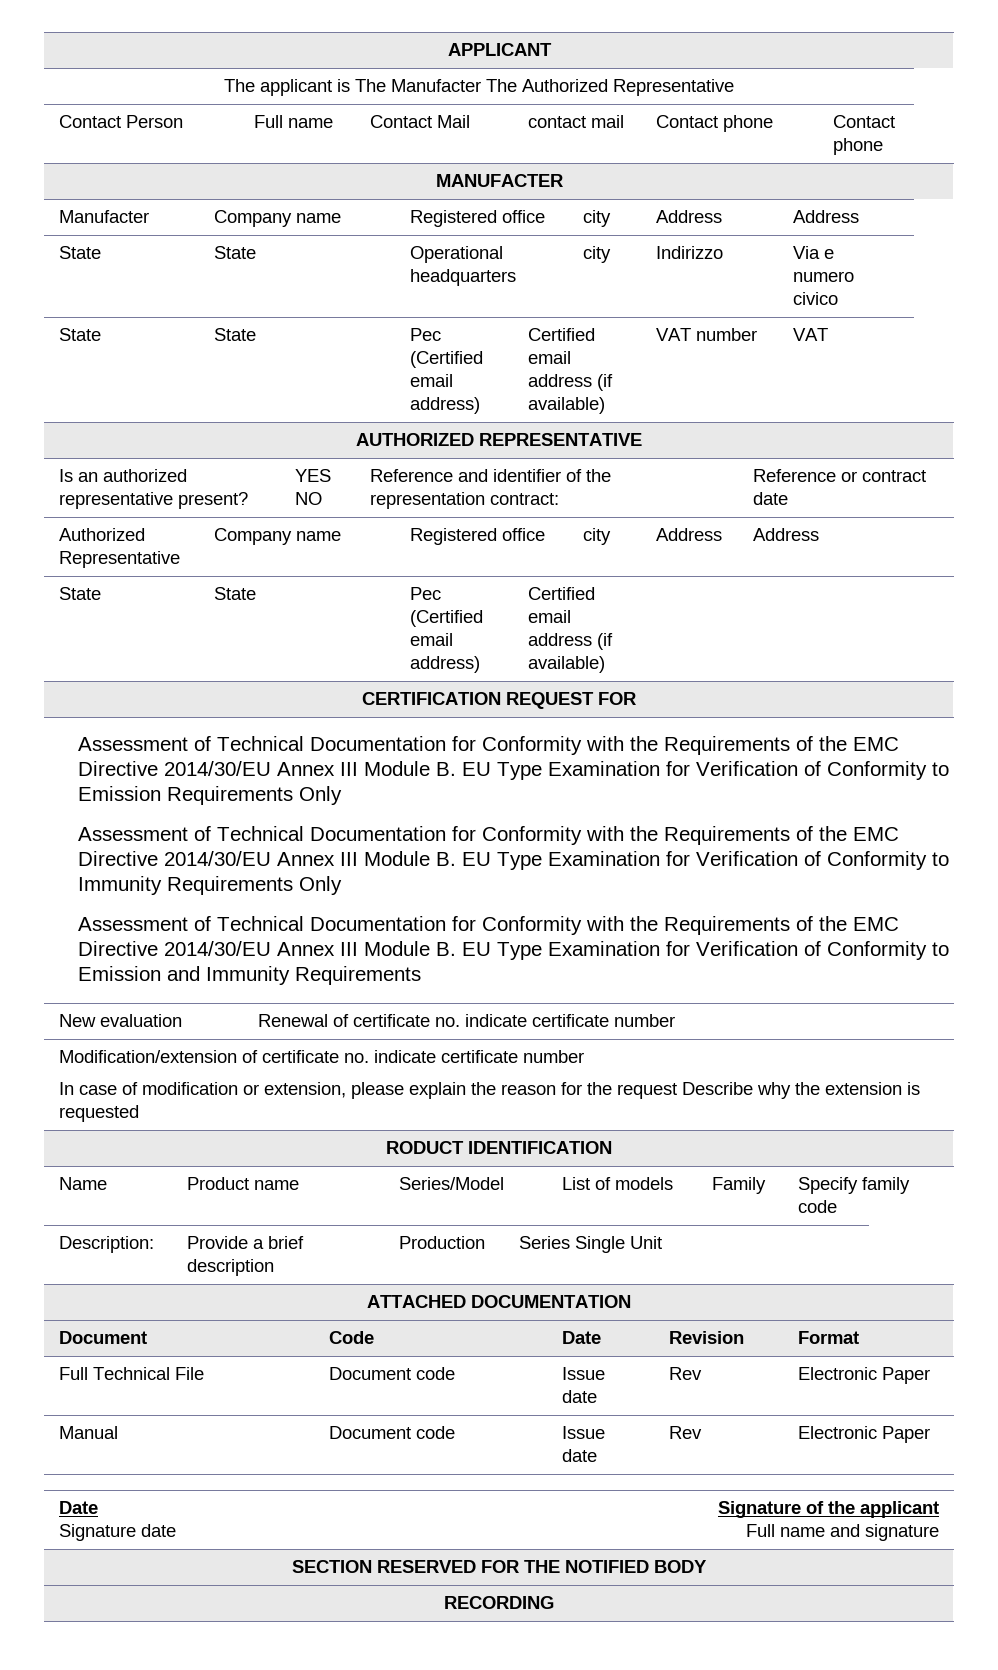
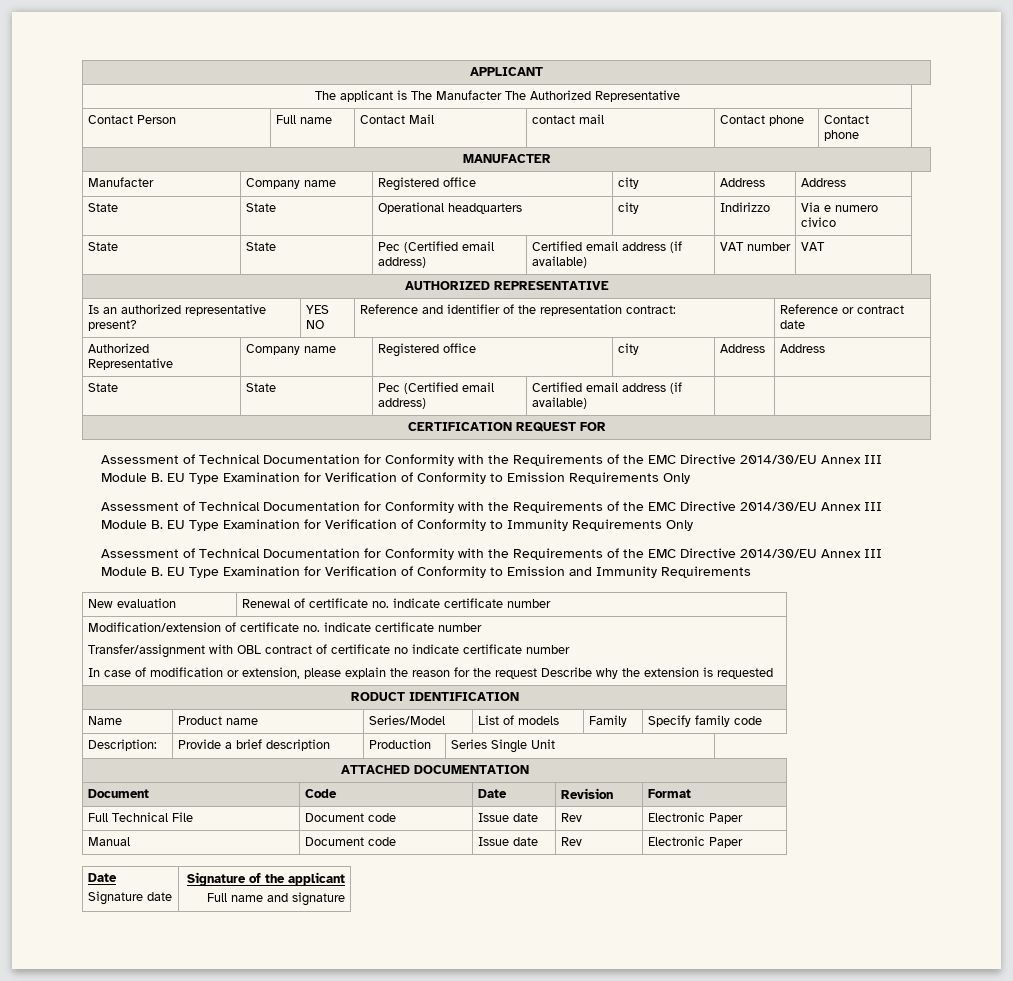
  Modification/extension of certificate no. indicate certificate number
+ Transfer/assignment with OBL contract of certificate no indicate certificate number
- SECTION RESERVED FOR THE NOTIFIED BODY
- RECORDING

